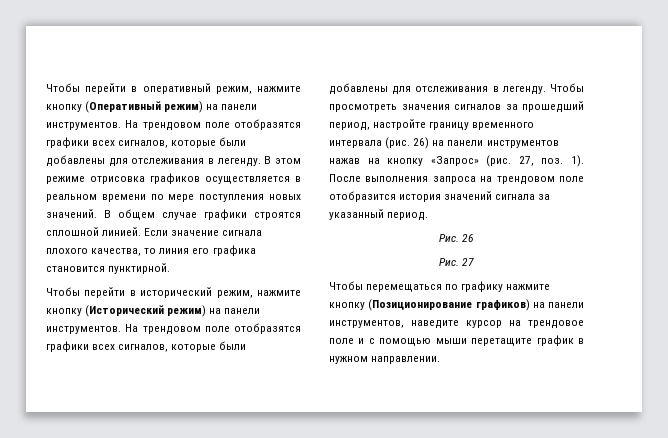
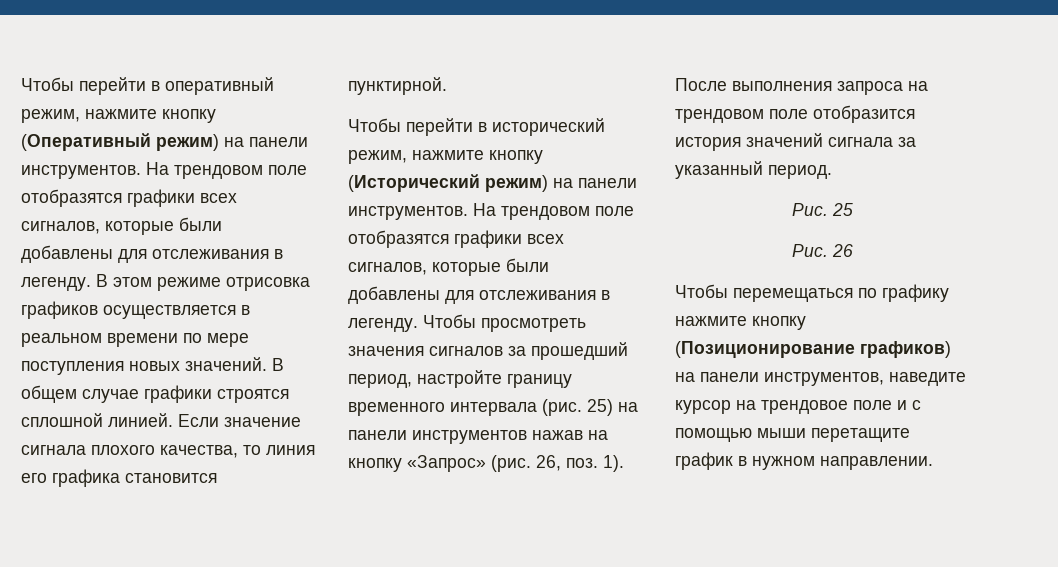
- 26) на панели инструментов нажав на кнопку «Запрос» (рис.
+ 25) на панели инструментов нажав на кнопку «Запрос» (рис.
- 27, поз.
+ 26, поз.
+ Рис. 25
  Рис. 26
- Рис. 27

